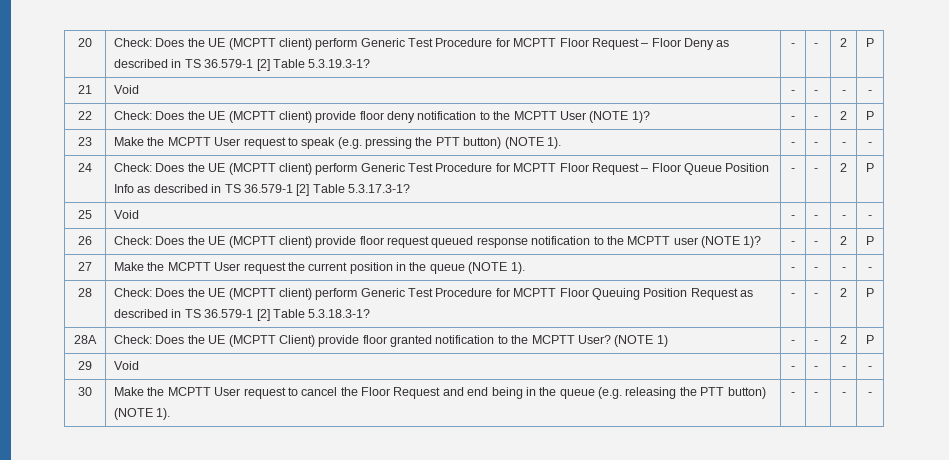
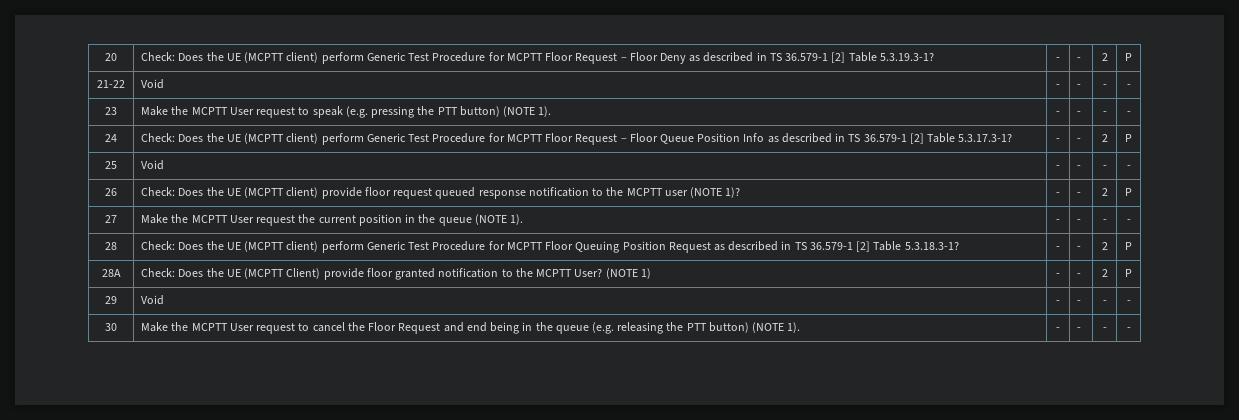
- 21 | Void | - | - | - | -
- 22 | Check: Does the UE (MCPTT client) provide floor deny notification to the MCPTT User (NOTE 1)? | - | - | 2 | P
+ 21-22 | Void | - | - | - | -

